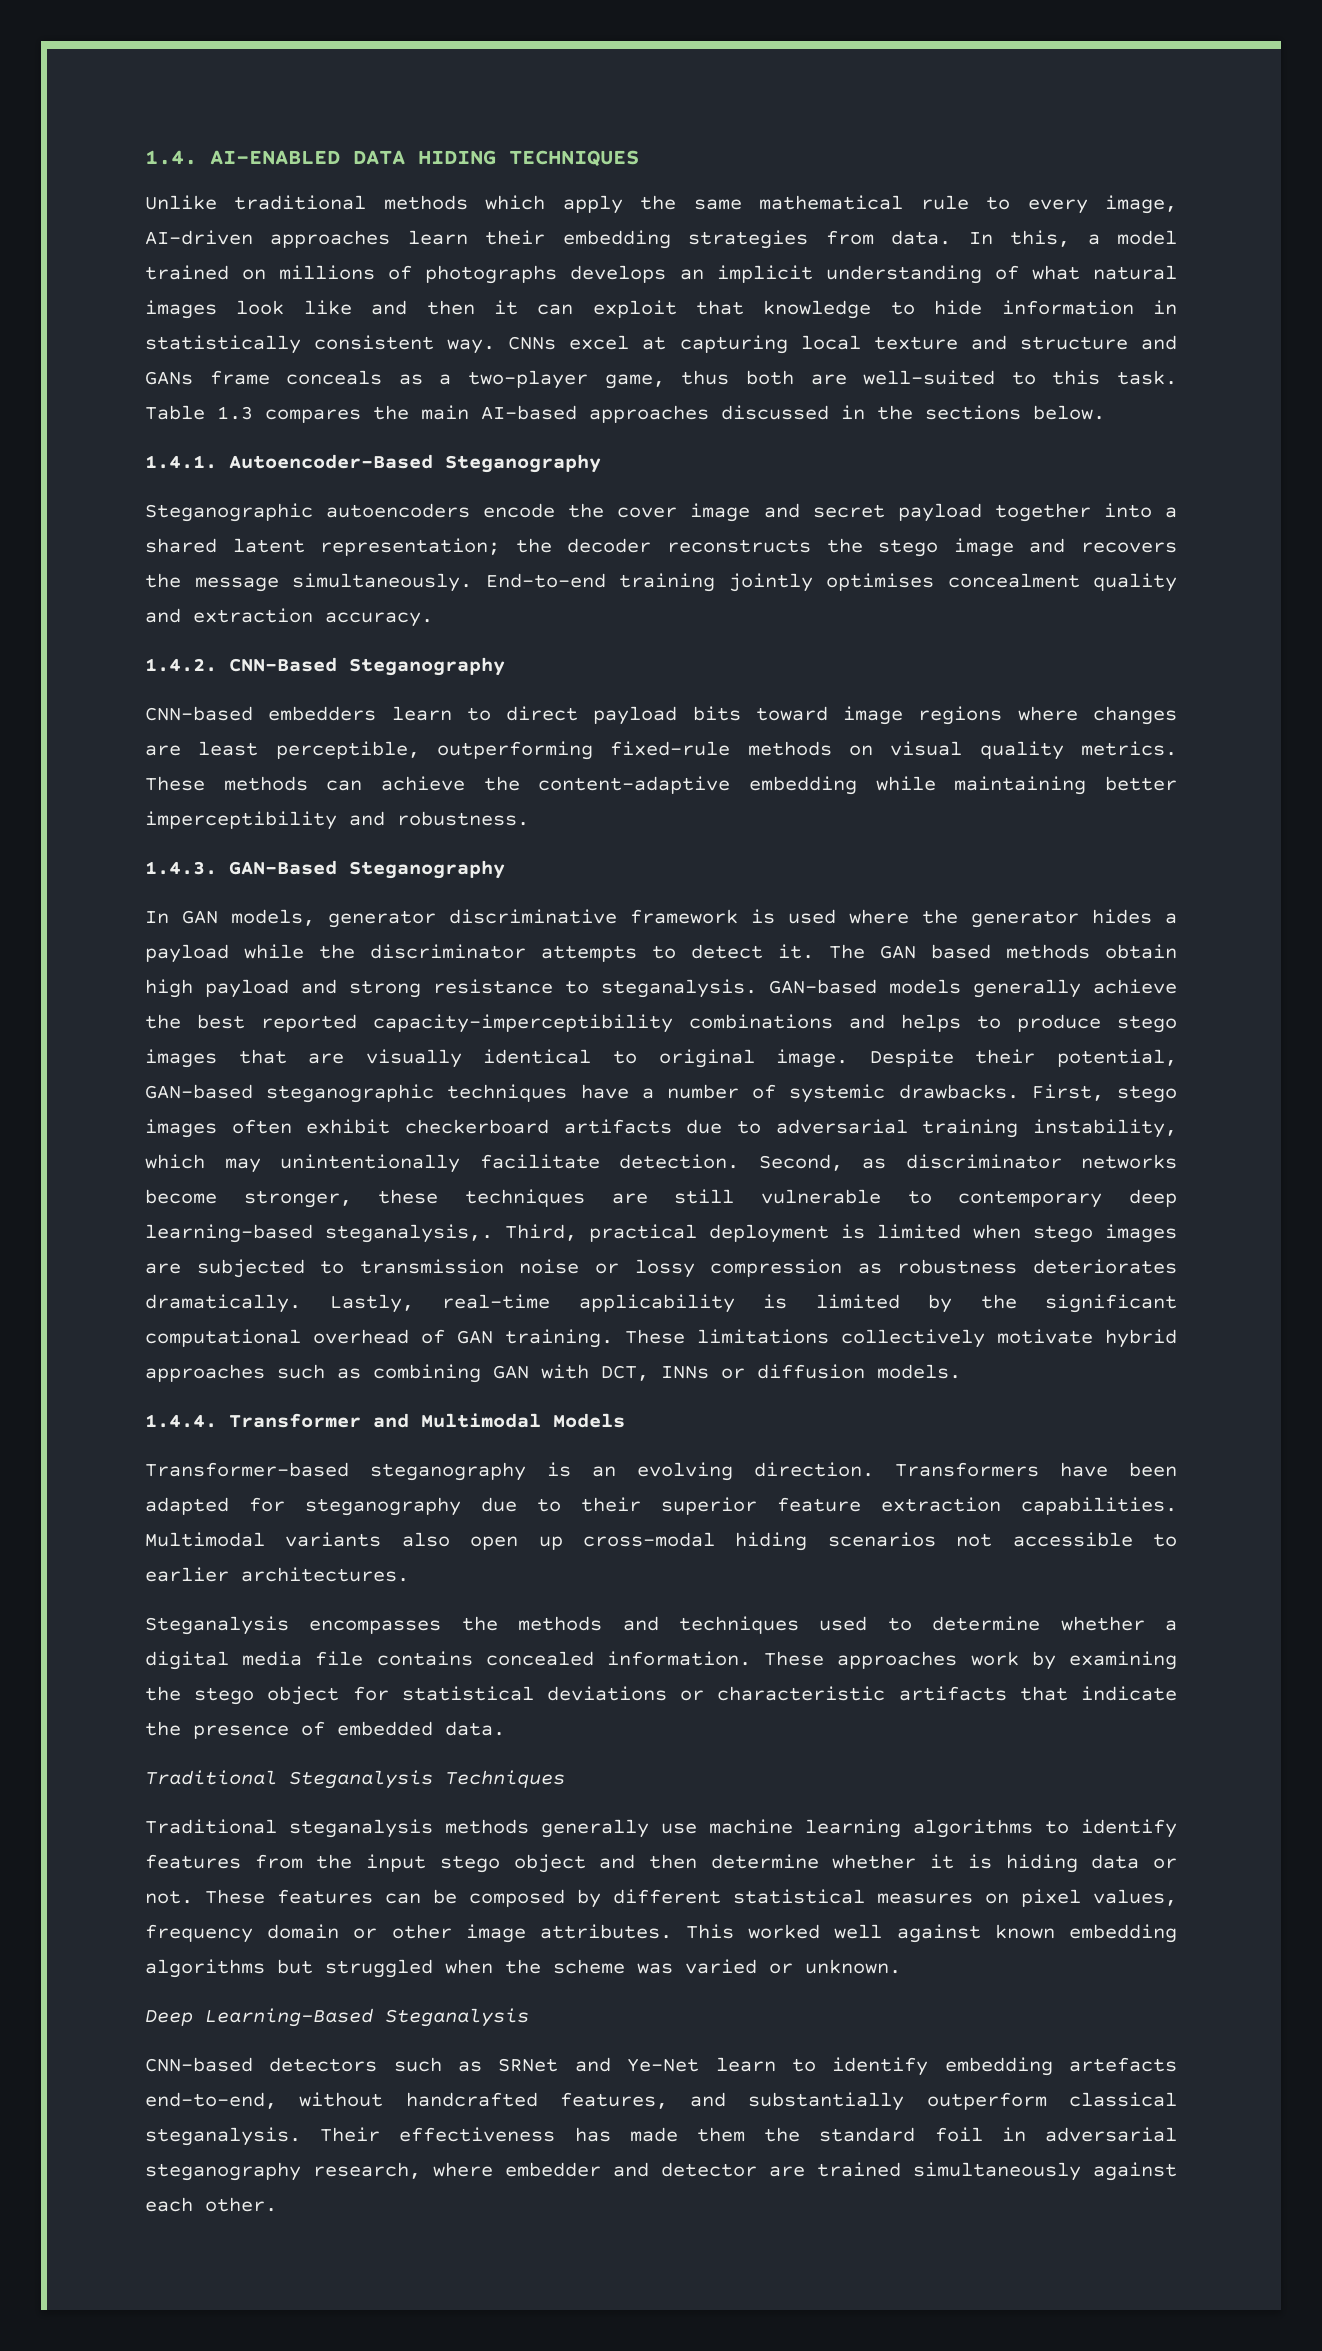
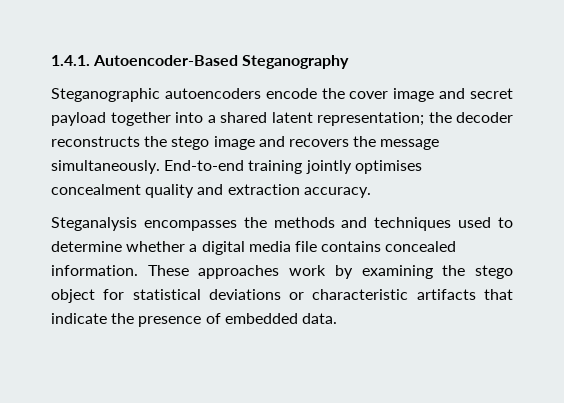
- 1.4. AI-ENABLED DATA HIDING TECHNIQUES
- Unlike traditional methods which apply the same mathematical rule to every image, AI-driven approaches learn their embedding strategies from data. In this, a model trained on millions of photographs develops an implicit understanding of what natural images look like and then it can exploit that knowledge to hide information in statistically consistent way. CNNs excel at capturing local texture and structure and GANs frame conceals as a two-player game, thus both are well-suited to this task. Table 1.3 compares the main AI-based approaches discussed in the sections below.
- 1.4.2. CNN-Based Steganography
- CNN-based embedders learn to direct payload bits toward image regions where changes are least perceptible, outperforming fixed-rule methods on visual quality metrics. These methods can achieve the content-adaptive embedding while maintaining better imperceptibility and robustness.
- 1.4.3. GAN-Based Steganography
- In GAN models, generator discriminative framework is used where the generator hides a payload while the discriminator attempts to detect it. The GAN based methods obtain high payload and strong resistance to steganalysis. GAN-based models generally achieve the best reported capacity-imperceptibility combinations and helps to produce stego images that are visually identical to original image. Despite their potential, GAN-based steganographic techniques have a number of systemic drawbacks. First, stego images often exhibit checkerboard artifacts due to adversarial training instability, which may unintentionally facilitate detection. Second, as discriminator networks become stronger, these techniques are still vulnerable to contemporary deep learning-based steganalysis,. Third, practical deployment is limited when stego images are subjected to transmission noise or lossy compression as robustness deteriorates dramatically. Lastly, real-time applicability is limited by the significant computational overhead of GAN training. These limitations collectively motivate hybrid approaches such as combining GAN with DCT, INNs or diffusion models.
- 1.4.4. Transformer and Multimodal Models
- Transformer-based steganography is an evolving direction. Transformers have been adapted for steganography due to their superior feature extraction capabilities. Multimodal variants also open up cross-modal hiding scenarios not accessible to earlier architectures.
- Traditional Steganalysis Techniques
- Traditional steganalysis methods generally use machine learning algorithms to identify features from the input stego object and then determine whether it is hiding data or not. These features can be composed by different statistical measures on pixel values, frequency domain or other image attributes. This worked well against known embedding algorithms but struggled when the scheme was varied or unknown.
- Deep Learning–Based Steganalysis
- CNN-based detectors such as SRNet and Ye-Net learn to identify embedding artefacts end-to-end, without handcrafted features, and substantially outperform classical steganalysis. Their effectiveness has made them the standard foil in adversarial steganography research, where embedder and detector are trained simultaneously against each other.

